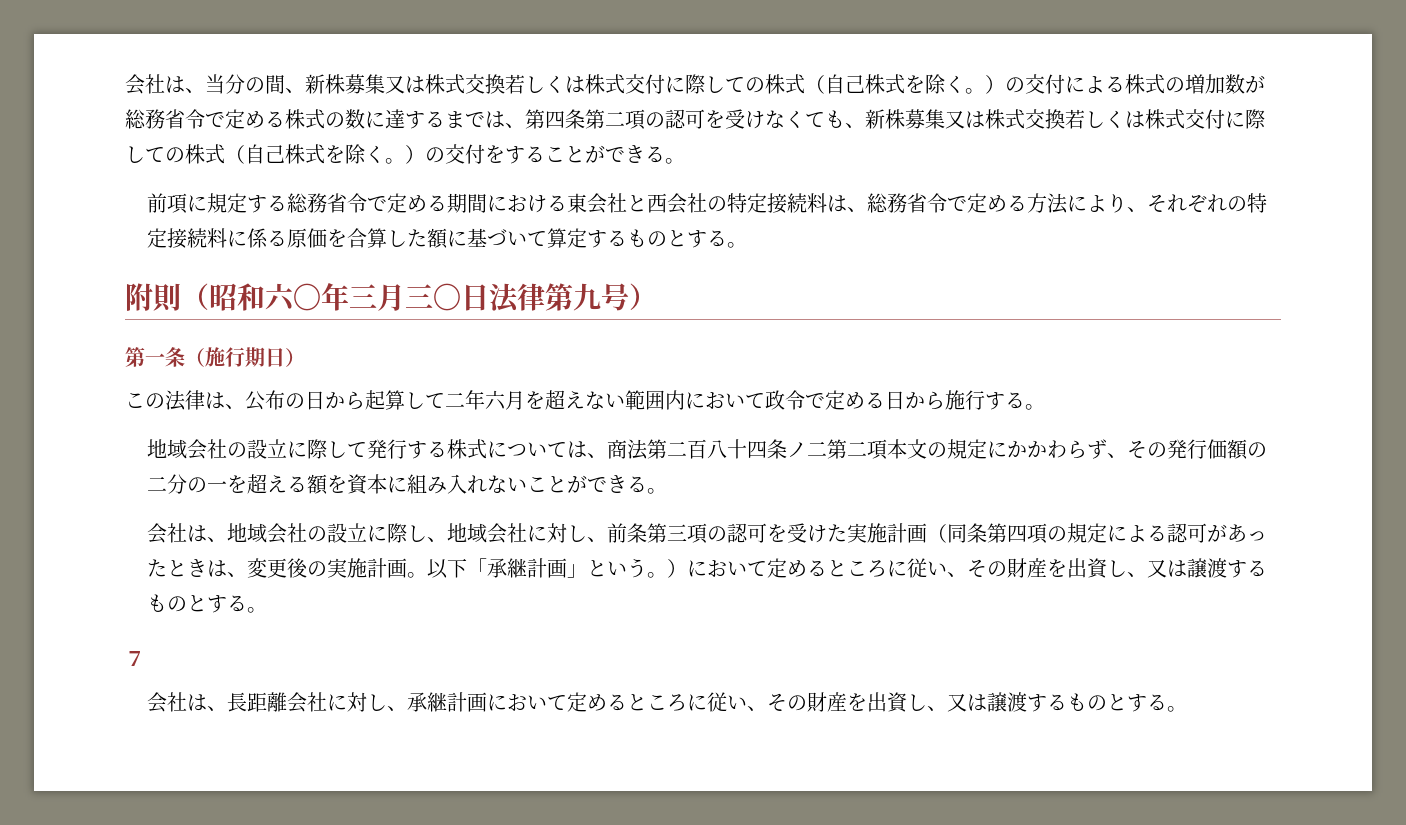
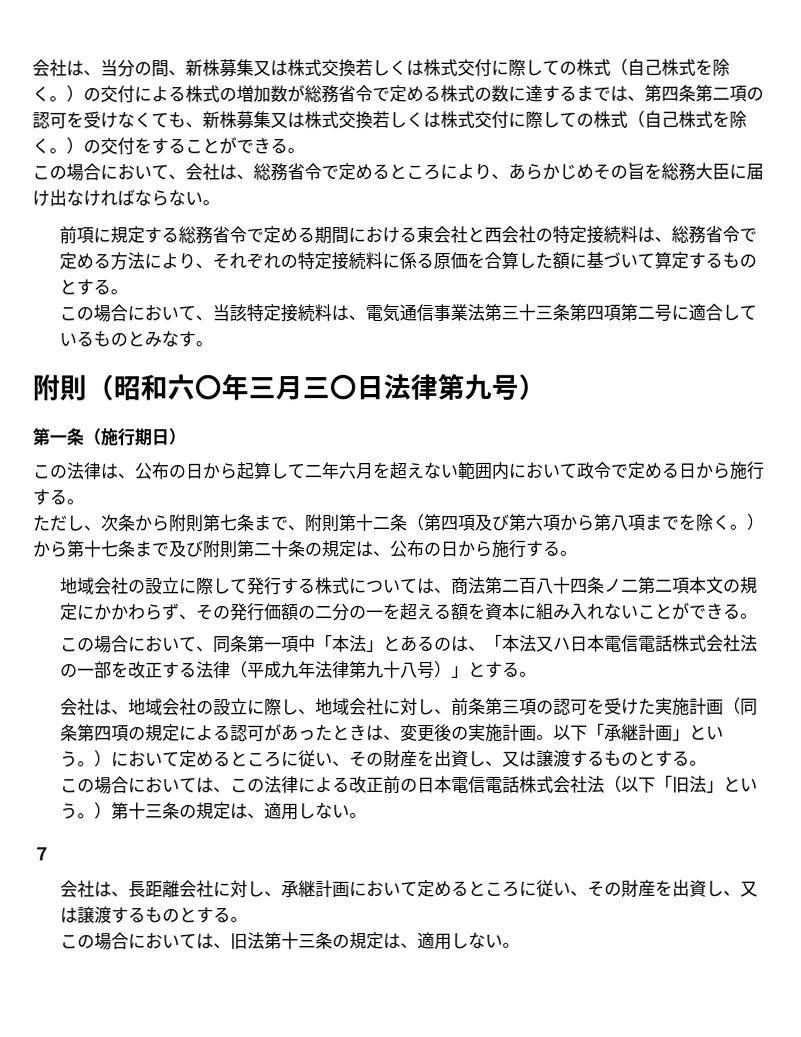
+ この場合において、会社は、総務省令で定めるところにより、あらかじめその旨を総務大臣に届け出なければならない。
+ この場合において、当該特定接続料は、電気通信事業法第三十三条第四項第二号に適合しているものとみなす。
+ ただし、次条から附則第七条まで、附則第十二条（第四項及び第六項から第八項までを除く。）から第十七条まで及び附則第二十条の規定は、公布の日から施行する。
+ この場合において、同条第一項中「本法」とあるのは、「本法又ハ日本電信電話株式会社法の一部を改正する法律（平成九年法律第九十八号）」とする。
+ この場合においては、この法律による改正前の日本電信電話株式会社法（以下「旧法」という。）第十三条の規定は、適用しない。
+ この場合においては、旧法第十三条の規定は、適用しない。

